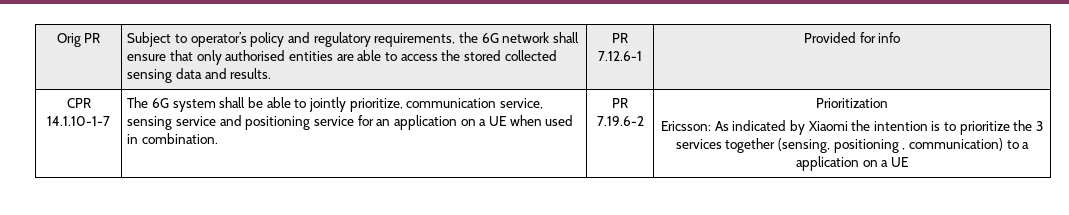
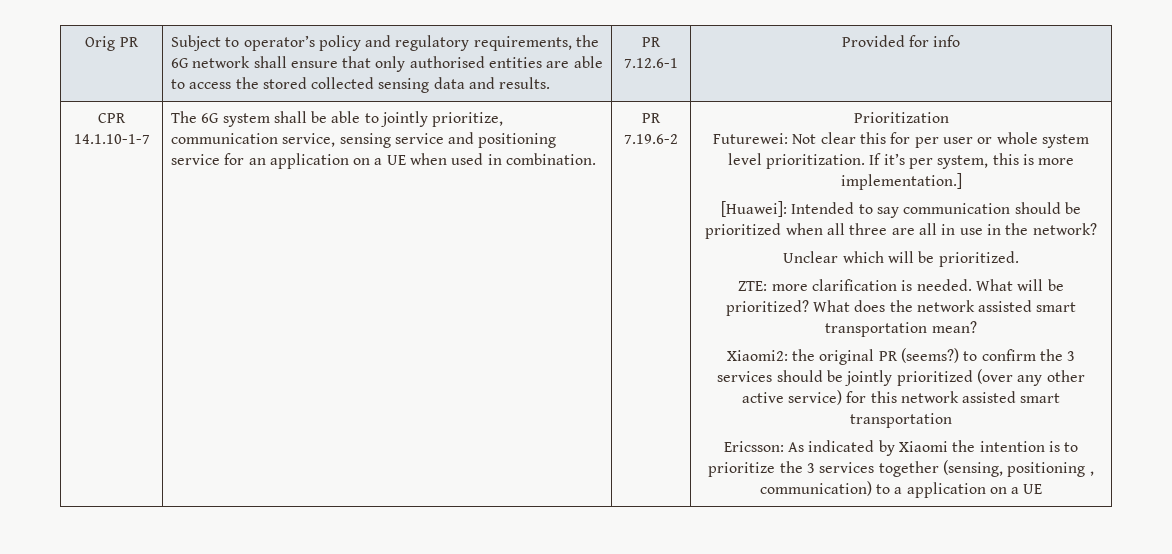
+ Futurewei: Not clear this for per user or whole system level prioritization. If it’s per system, this is more implementation.]
+ [Huawei]: Intended to say communication should be prioritized when all three are all in use in the network?
+ Unclear which will be prioritized.
+ ZTE: more clarification is needed. What will be prioritized? What does the network assisted smart transportation mean?
+ Xiaomi2: the original PR (seems?) to confirm the 3 services should be jointly prioritized (over any other active service) for this network assisted smart transportation

